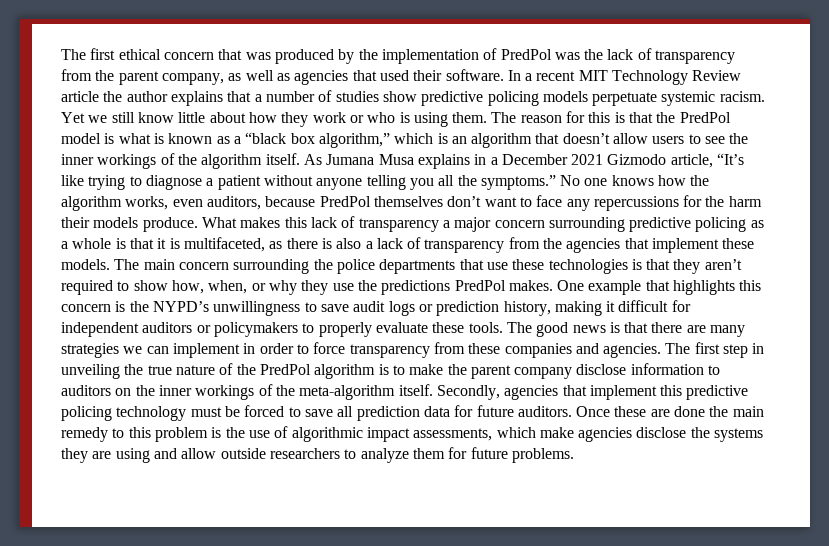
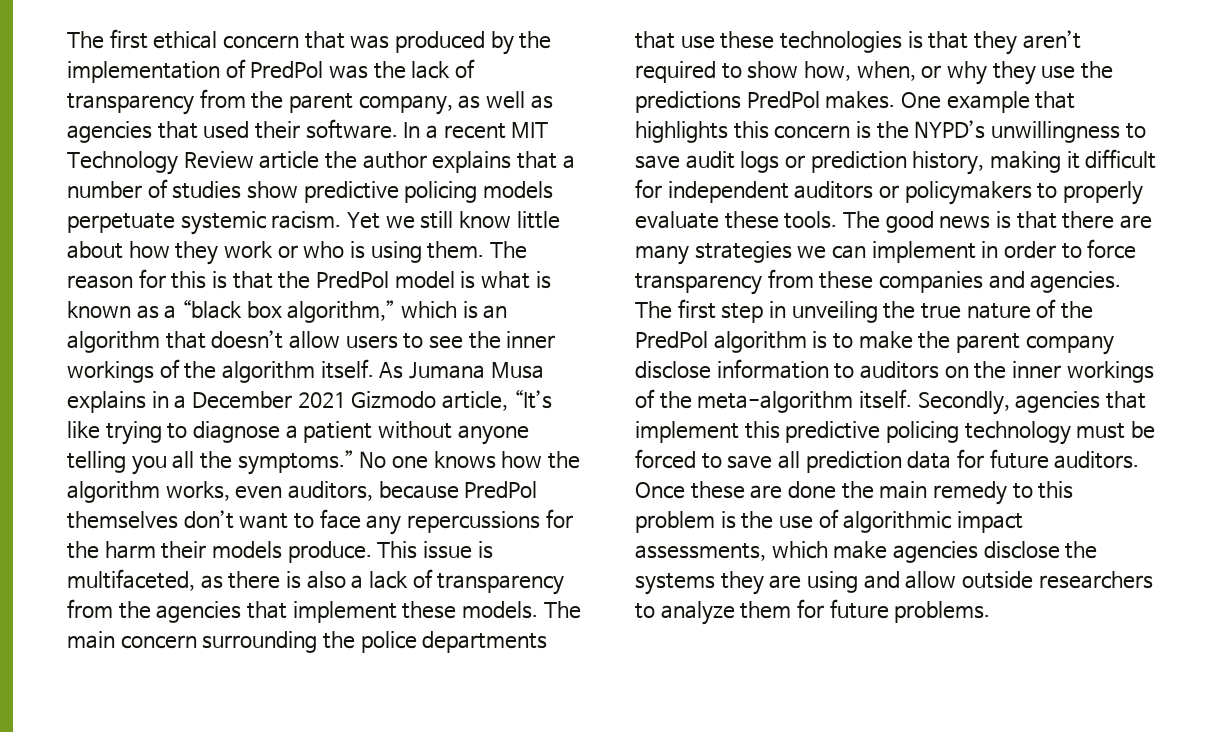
- What makes this lack of transparency a major concern surrounding predictive policing as a whole is that it is multifaceted, as there is also a lack of transparency from the agencies that implement these models.
+ This issue is multifaceted, as there is also a lack of transparency from the agencies that implement these models.

